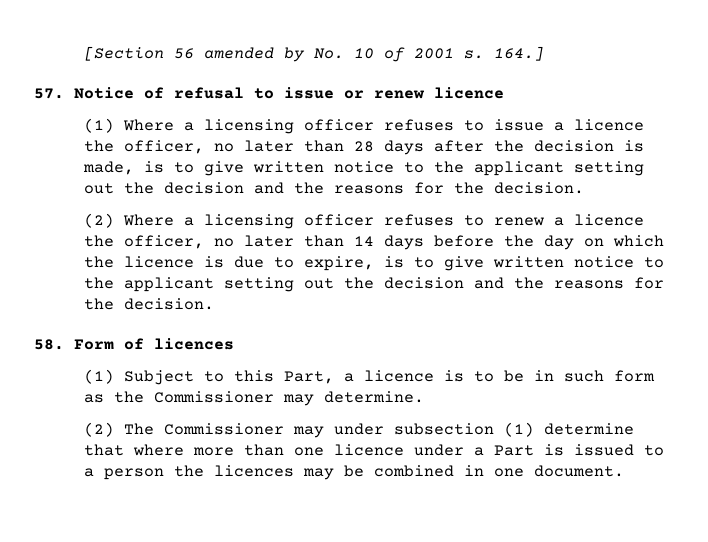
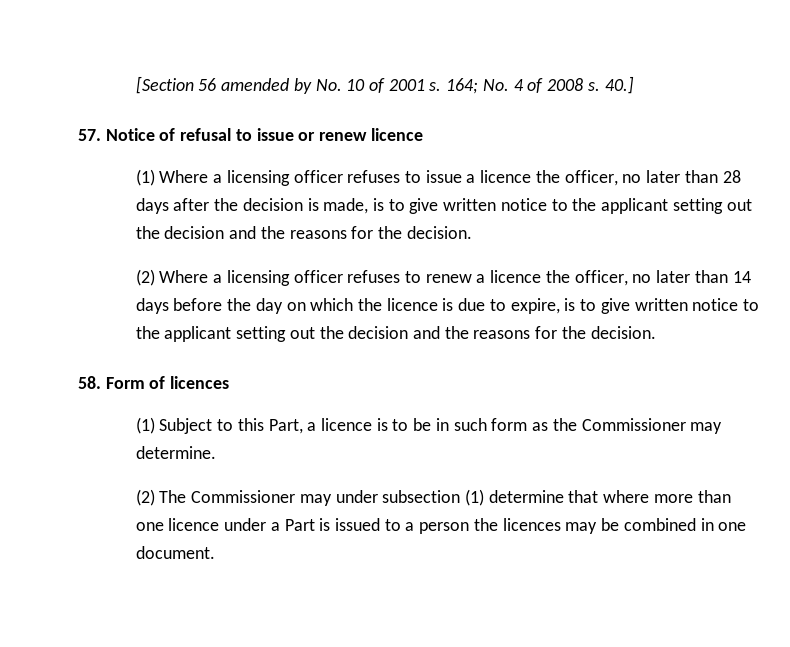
- 164.]
+ 164; No. 4 of 2008 s. 40.]

